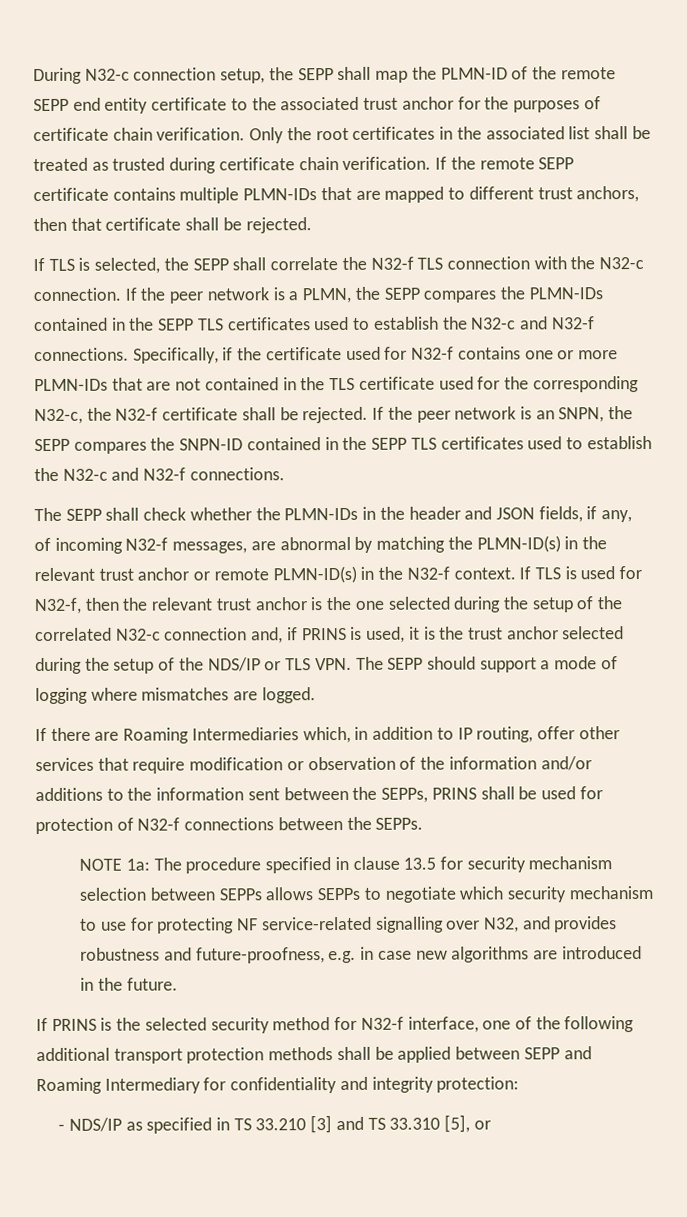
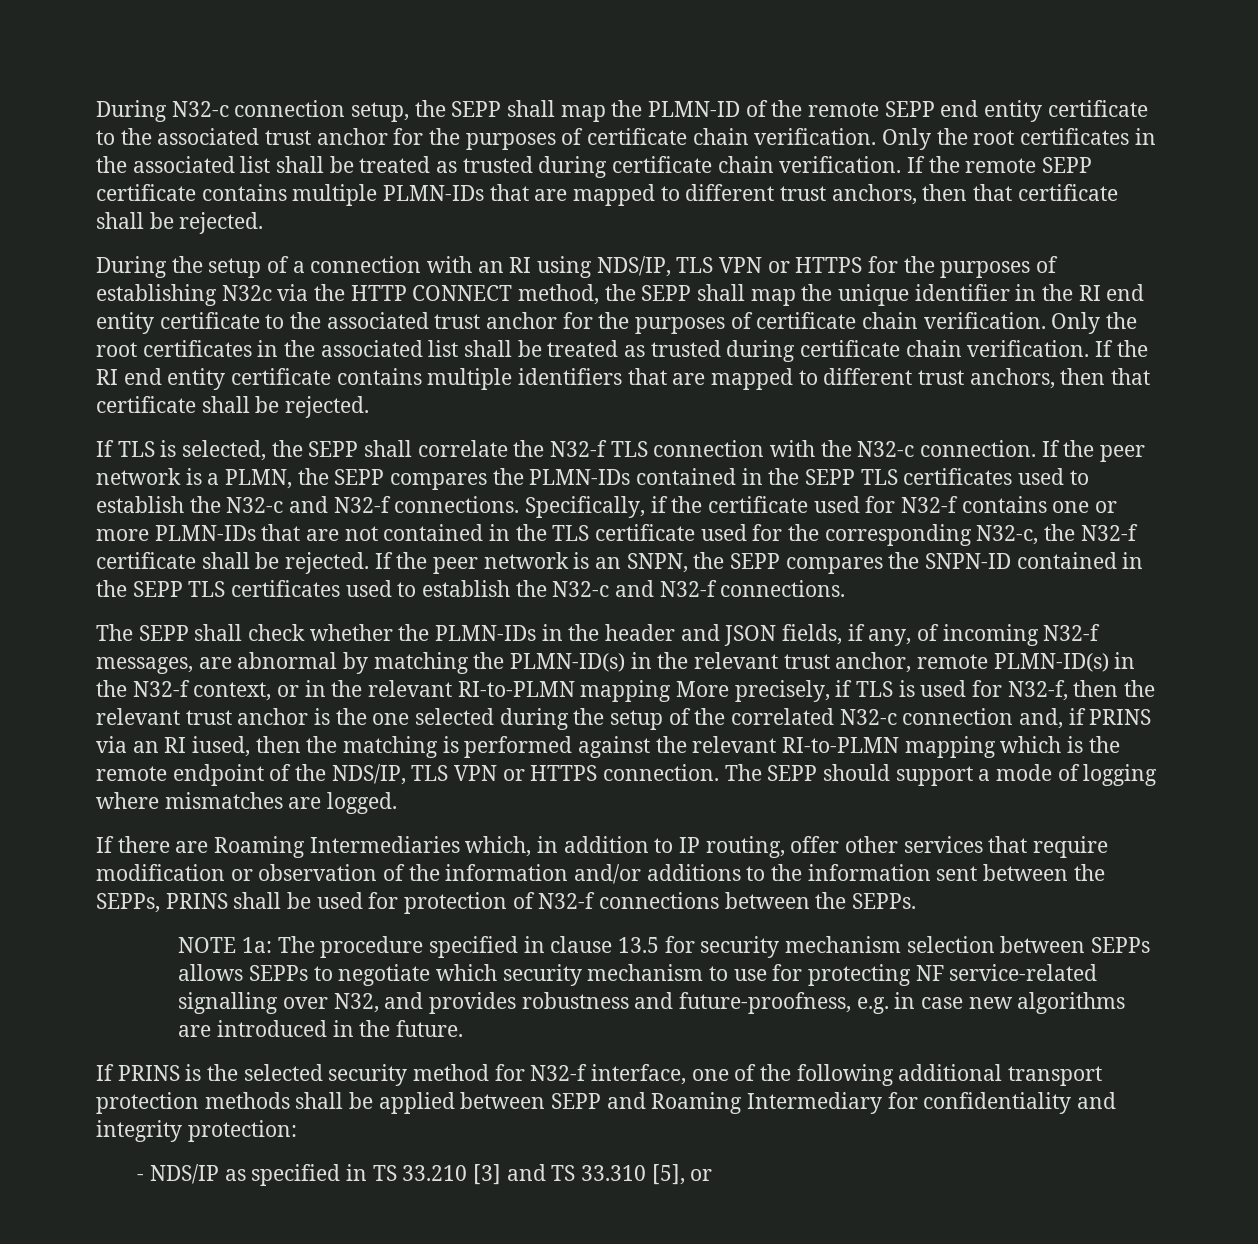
+ During the setup of a connection with an RI using NDS/IP, TLS VPN or HTTPS for the purposes of establishing N32c via the HTTP CONNECT method, the SEPP shall map the unique identifier in the RI end entity certificate to the associated trust anchor for the purposes of certificate chain verification. Only the root certificates in the associated list shall be treated as trusted during certificate chain verification. If the RI end entity certificate contains multiple identifiers that are mapped to different trust anchors, then that certificate shall be rejected.
- The SEPP shall check whether the PLMN-IDs in the header and JSON fields, if any, of incoming N32-f messages, are abnormal by matching the PLMN-ID(s) in the relevant trust anchor or remote PLMN-ID(s) in the N32-f context. If TLS is used for N32-f, then the relevant trust anchor is the one selected during the setup of the correlated N32-c connection and, if PRINS is used, it is the trust anchor selected during the setup of the NDS/IP or TLS VPN. The SEPP should support a mode of logging where mismatches are logged.
+ The SEPP shall check whether the PLMN-IDs in the header and JSON fields, if any, of incoming N32-f messages, are abnormal by matching the PLMN-ID(s) in the relevant trust anchor, remote PLMN-ID(s) in the N32-f context, or in the relevant RI-to-PLMN mapping More precisely, if TLS is used for N32-f, then the relevant trust anchor is the one selected during the setup of the correlated N32-c connection and, if PRINS via an RI iused, then the matching is performed against the relevant RI-to-PLMN mapping which is the remote endpoint of the NDS/IP, TLS VPN or HTTPS connection. The SEPP should support a mode of logging where mismatches are logged.

